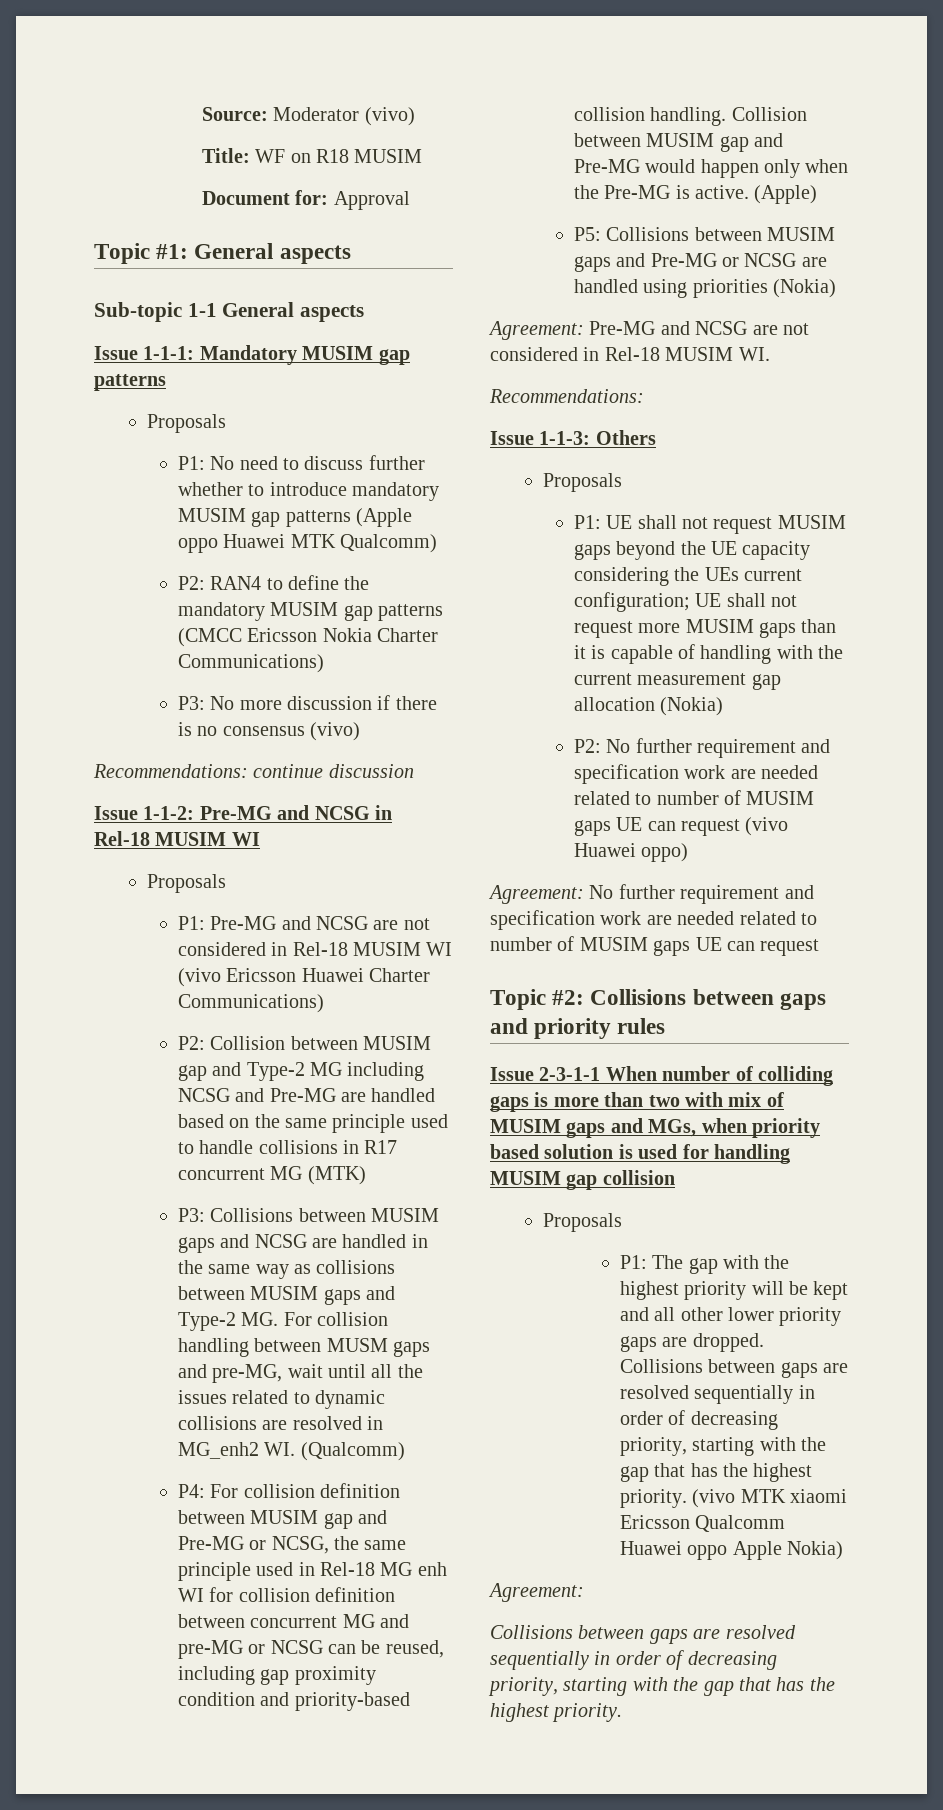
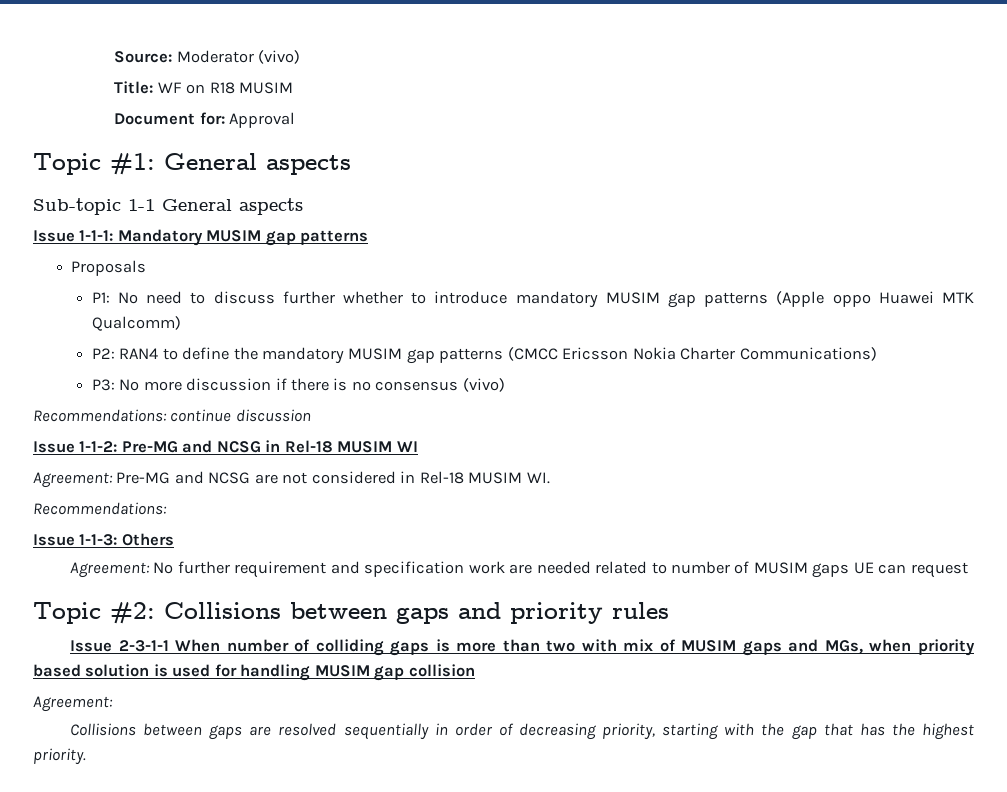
  Issue 1-1-2: Pre-MG and NCSG in Rel-18 MUSIM WI
- Proposals
- P1: Pre-MG and NCSG are not considered in Rel-18 MUSIM WI (vivo Ericsson Huawei Charter Communications)
- P2: Collision between MUSIM gap and Type-2 MG including NCSG and Pre-MG are handled based on the same principle used to handle collisions in R17 concurrent MG (MTK)
- P3: Collisions between MUSIM gaps and NCSG are handled in the same way as collisions between MUSIM gaps and Type-2 MG. For collision handling between MUSM gaps and pre-MG, wait until all the issues related to dynamic collisions are resolved in MG_enh2 WI. (Qualcomm)
- P4: For collision definition between MUSIM gap and Pre-MG or NCSG, the same principle used in Rel-18 MG enh WI for collision definition between concurrent MG and pre-MG or NCSG can be reused, including gap proximity condition and priority-based collision handling. Collision between MUSIM gap and Pre-MG would happen only when the Pre-MG is active. (Apple)
- P5: Collisions between MUSIM gaps and Pre-MG or NCSG are handled using priorities (Nokia)
  Issue 1-1-3: Others
- Proposals
- P1: UE shall not request MUSIM gaps beyond the UE capacity considering the UEs current configuration; UE shall not request more MUSIM gaps than it is capable of handling with the current measurement gap allocation (Nokia)
- P2: No further requirement and specification work are needed related to number of MUSIM gaps UE can request (vivo Huawei oppo)
  Issue 2-3-1-1 When number of colliding gaps is more than two with mix of MUSIM gaps and MGs, when priority based solution is used for handling MUSIM gap collision
- Proposals
- P1: The gap with the highest priority will be kept and all other lower priority gaps are dropped. Collisions between gaps are resolved sequentially in order of decreasing priority, starting with the gap that has the highest priority. (vivo MTK xiaomi Ericsson Qualcomm Huawei oppo Apple Nokia)

